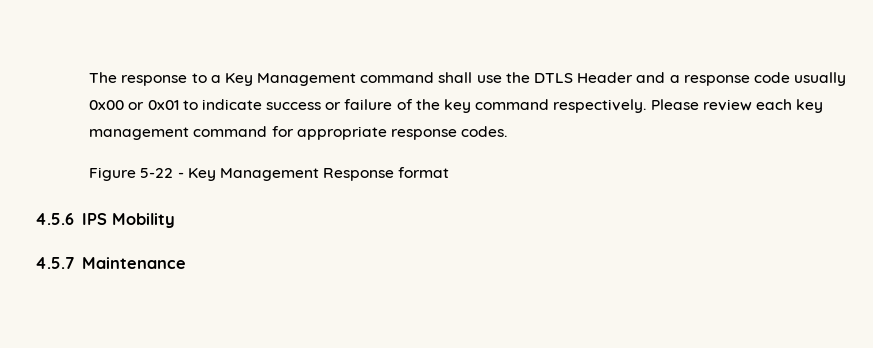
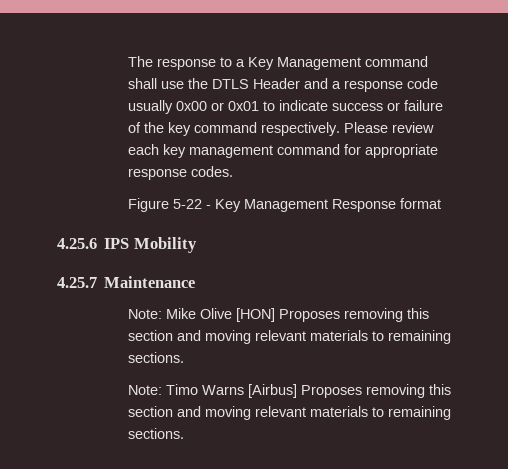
- 4.5.6 IPS Mobility
+ 4.25.6 IPS Mobility
- 4.5.7 Maintenance
+ 4.25.7 Maintenance
+ Note: Mike Olive [HON] Proposes removing this section and moving relevant materials to remaining sections.
+ Note: Timo Warns [Airbus] Proposes removing this section and moving relevant materials to remaining sections.

